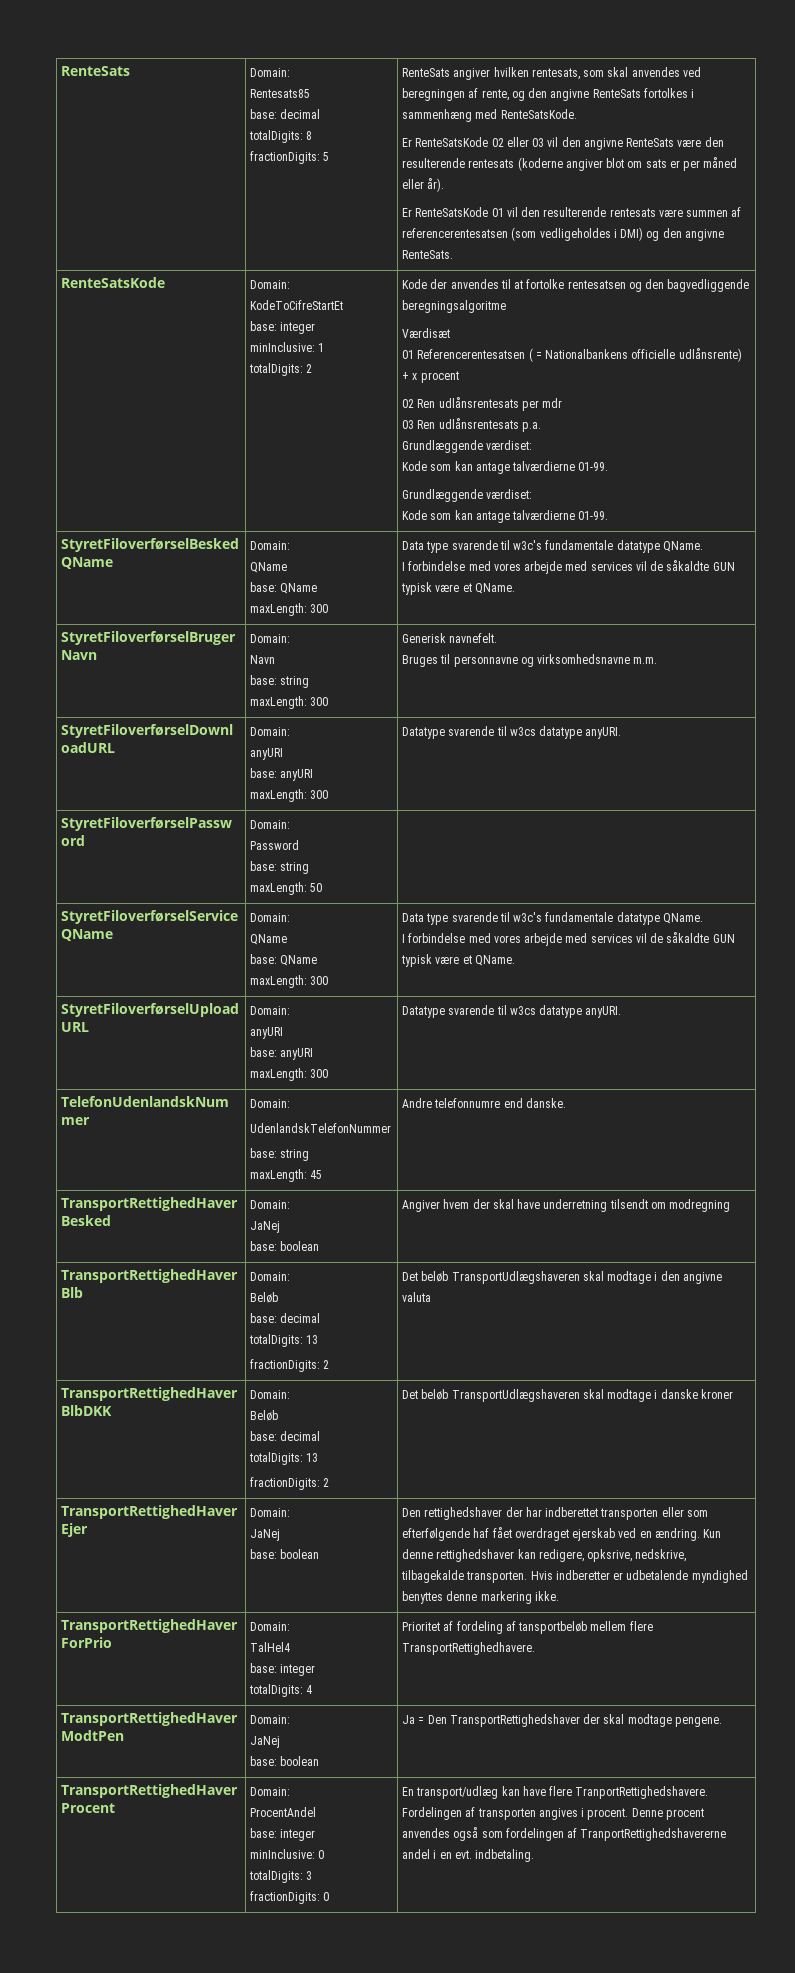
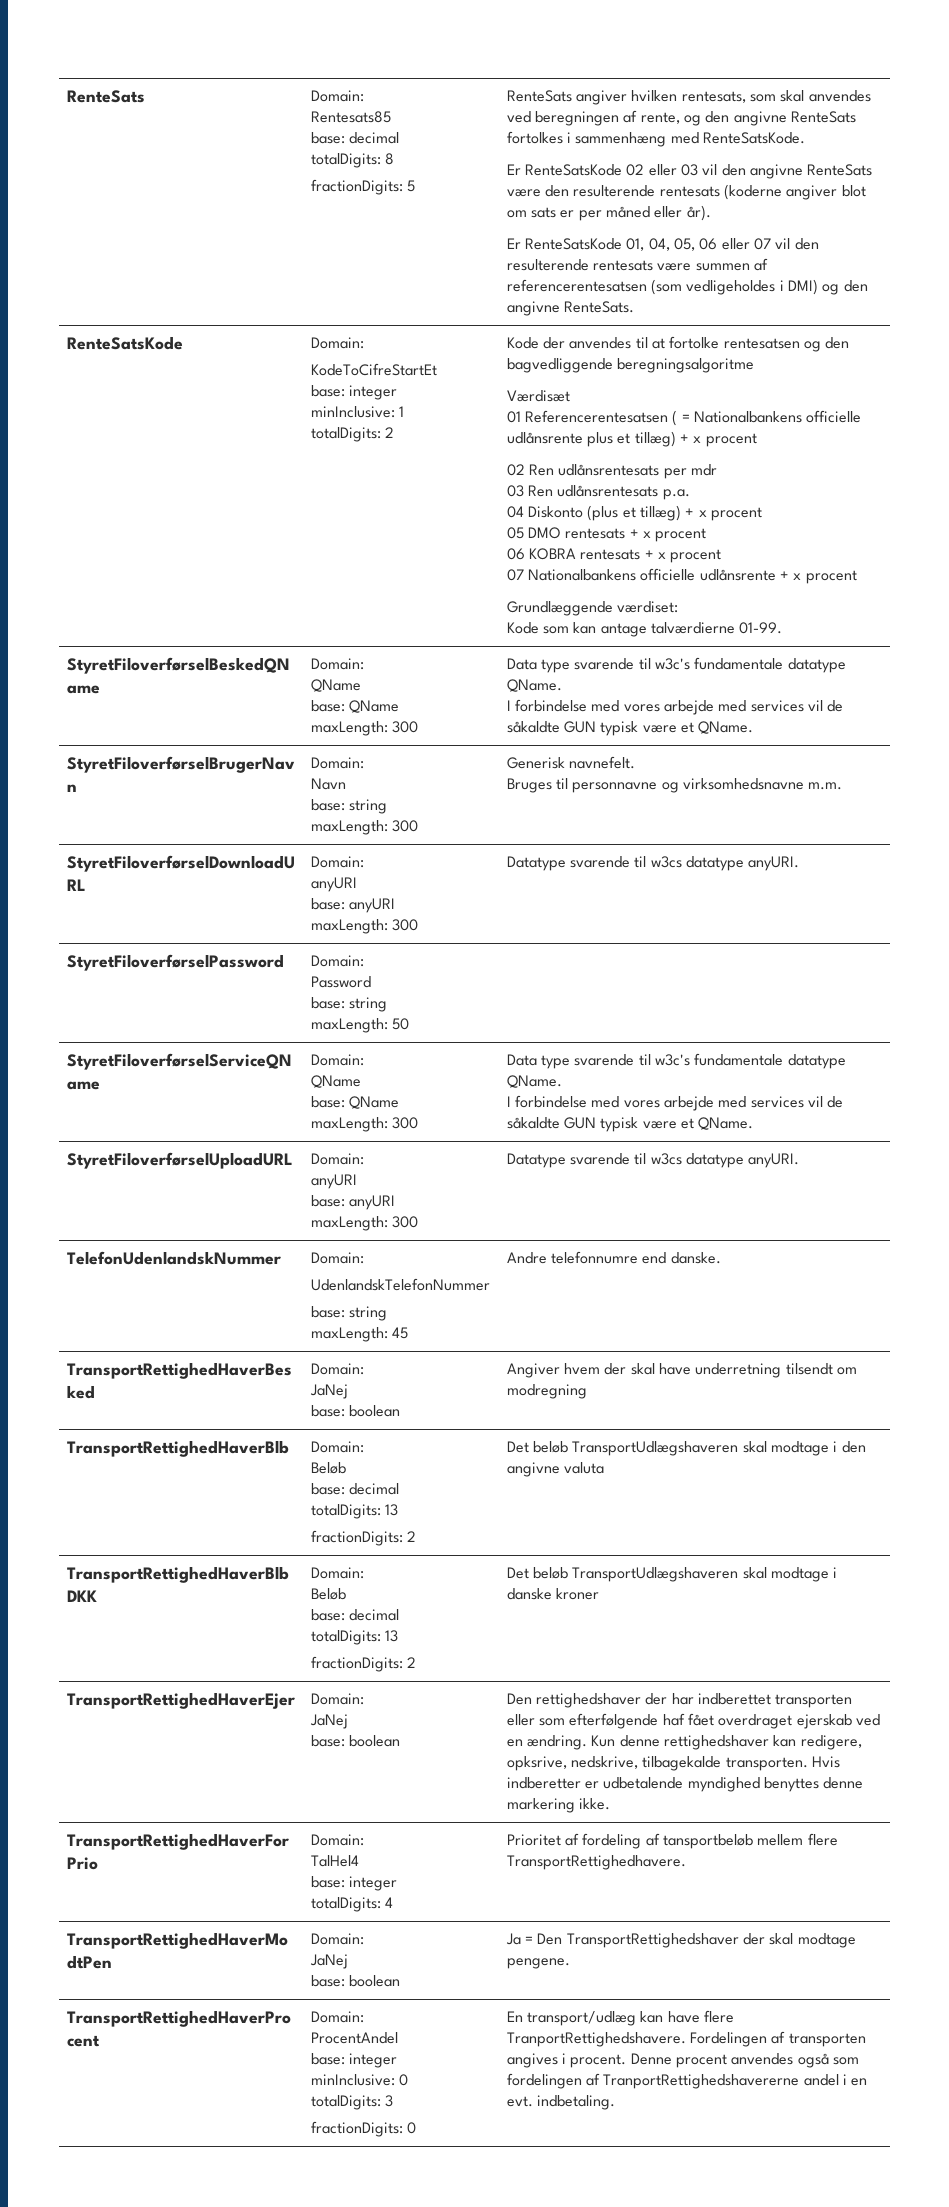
- Er RenteSatsKode 01 vil den resulterende rentesats være summen af referencerentesatsen (som vedligeholdes i DMI) og den angivne RenteSats.
+ Er RenteSatsKode 01, 04, 05, 06 eller 07 vil den resulterende rentesats være summen af referencerentesatsen (som vedligeholdes i DMI) og den angivne RenteSats.
- 01 Referencerentesatsen ( = Nationalbankens officielle udlånsrente) + x procent
+ 01 Referencerentesatsen ( = Nationalbankens officielle udlånsrente plus et tillæg) + x procent
  03 Ren udlånsrentesats p.a.
- Grundlæggende værdiset:
- Kode som kan antage talværdierne 01-99.
+ 04 Diskonto (plus et tillæg) + x procent
+ 05 DMO rentesats + x procent
+ 06 KOBRA rentesats + x procent
+ 07 Nationalbankens officielle udlånsrente + x procent

